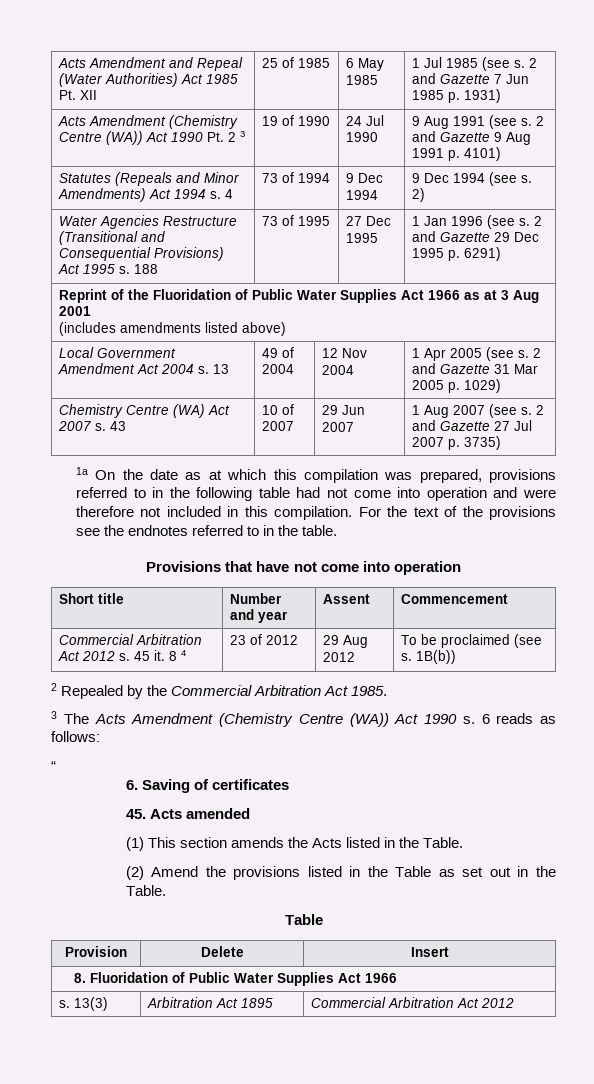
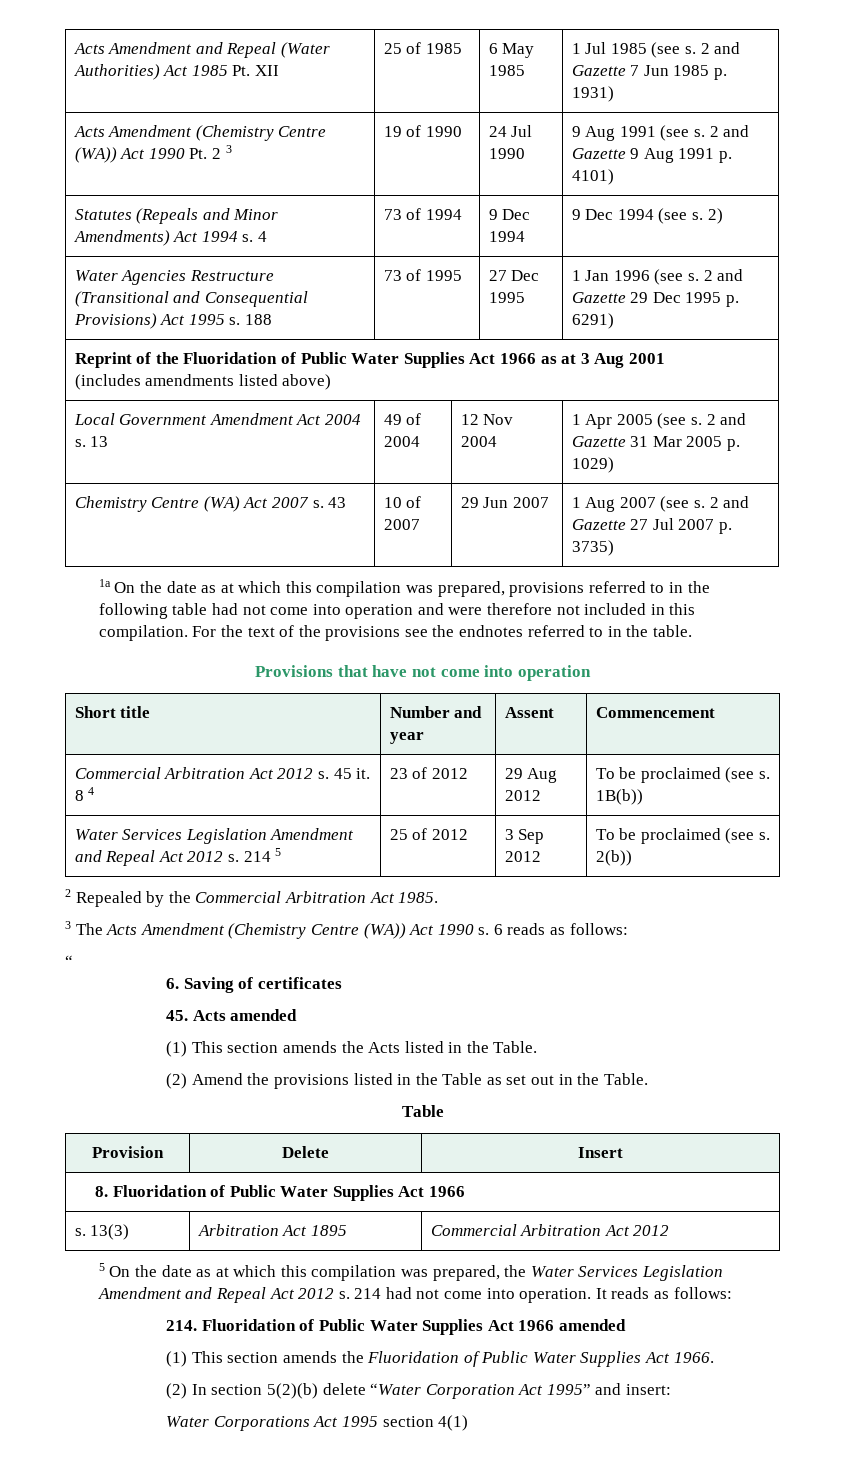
+ Water Services Legislation Amendment and Repeal Act 2012 s. 214 5 | 25 of 2012 | 3 Sep 2012 | To be proclaimed (see s. 2(b))
+ 5 On the date as at which this compilation was prepared, the Water Services Legislation Amendment and Repeal Act 2012 s. 214 had not come into operation. It reads as follows:
+ 214. Fluoridation of Public Water Supplies Act 1966 amended
+ (1) This section amends the Fluoridation of Public Water Supplies Act 1966.
+ (2) In section 5(2)(b) delete “Water Corporation Act 1995” and insert:
+ Water Corporations Act 1995 section 4(1)

